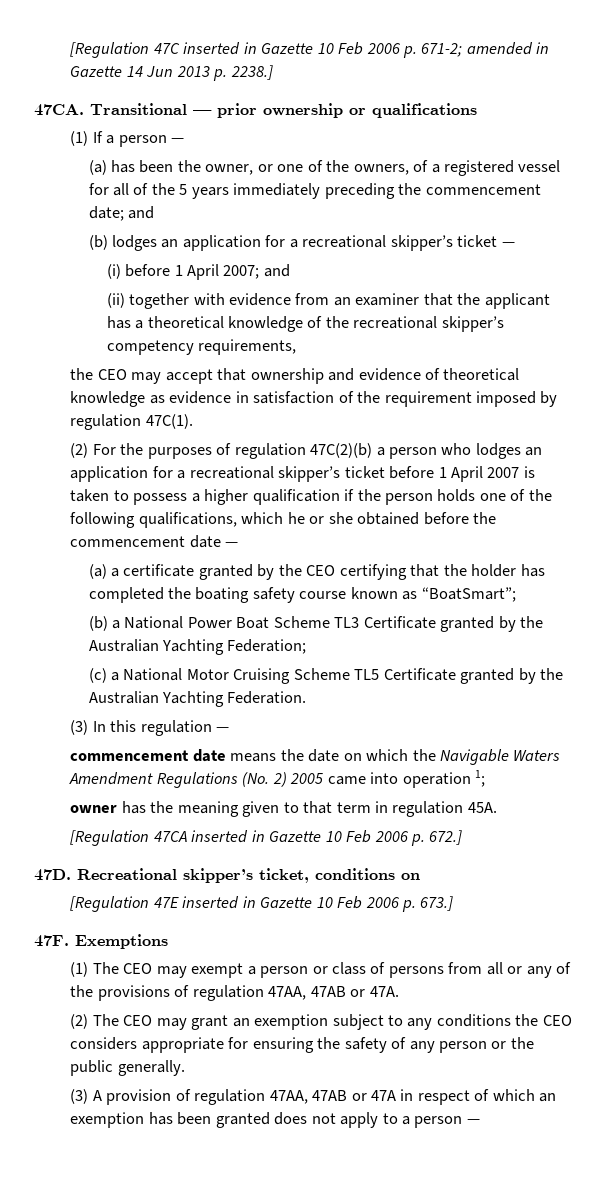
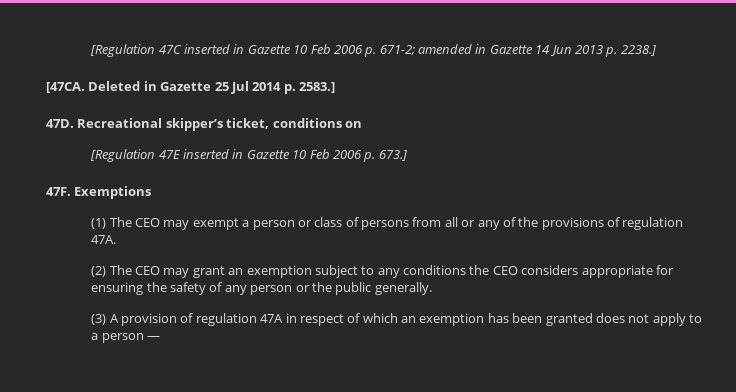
- 47CA. Transitional — prior ownership or qualifications
- (1) If a person —
- (a) has been the owner, or one of the owners, of a registered vessel for all of the 5 years immediately preceding the commencement date; and
- (b) lodges an application for a recreational skipper’s ticket —
- (i) before 1 April 2007; and
- (ii) together with evidence from an examiner that the applicant has a theoretical knowledge of the recreational skipper’s competency requirements,
- the CEO may accept that ownership and evidence of theoretical knowledge as evidence in satisfaction of the requirement imposed by regulation 47C(1).
- (2) For the purposes of regulation 47C(2)(b) a person who lodges an application for a recreational skipper’s ticket before 1 April 2007 is taken to possess a higher qualification if the person holds one of the following qualifications, which he or she obtained before the commencement date —
- (a) a certificate granted by the CEO certifying that the holder has completed the boating safety course known as “BoatSmart”;
- (b) a National Power Boat Scheme TL3 Certificate granted by the Australian Yachting Federation;
- (c) a National Motor Cruising Scheme TL5 Certificate granted by the Australian Yachting Federation.
- (3) In this regulation —
- commencement date means the date on which the Navigable Waters Amendment Regulations (No. 2) 2005 came into operation 1;
- owner has the meaning given to that term in regulation 45A.
- [Regulation 47CA inserted in Gazette 10 Feb 2006 p. 672.]
+ [47CA. Deleted in Gazette 25 Jul 2014 p. 2583.]
- (1) The CEO may exempt a person or class of persons from all or any of the provisions of regulation 47AA, 47AB or 47A.
+ (1) The CEO may exempt a person or class of persons from all or any of the provisions of regulation 47A.
- (3) A provision of regulation 47AA, 47AB or 47A in respect of which an exemption has been granted does not apply to a person —
+ (3) A provision of regulation 47A in respect of which an exemption has been granted does not apply to a person —

